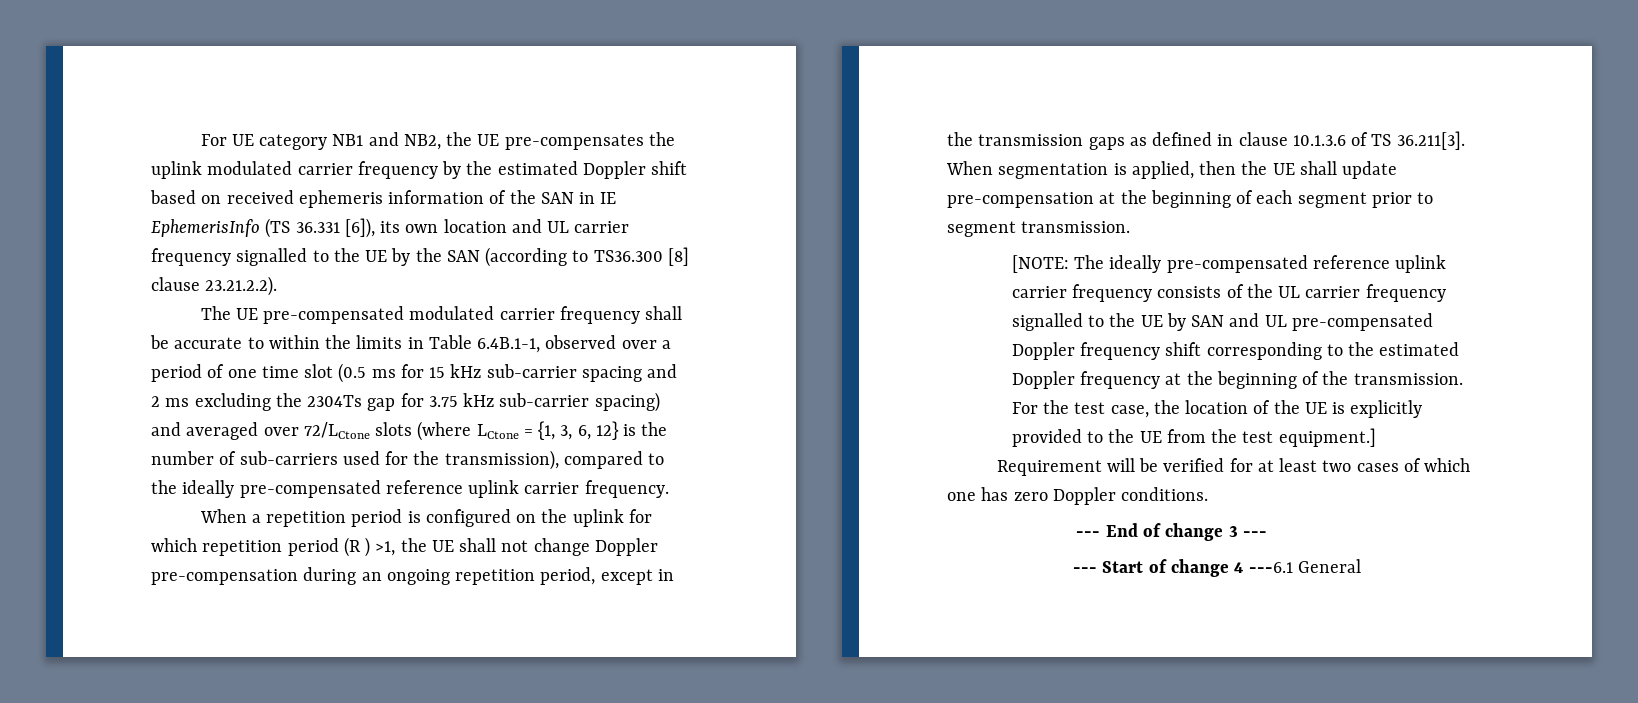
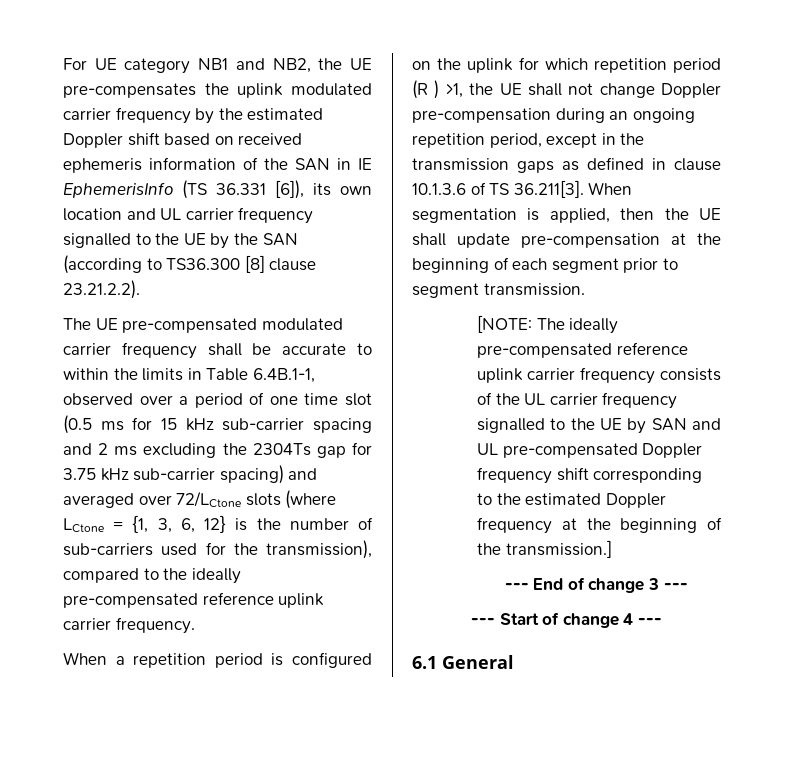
- [NOTE: The ideally pre-compensated reference uplink carrier frequency consists of the UL carrier frequency signalled to the UE by SAN and UL pre-compensated Doppler frequency shift corresponding to the estimated Doppler frequency at the beginning of the transmission. For the test case, the location of the UE is explicitly provided to the UE from the test equipment.]
- Requirement will be verified for at least two cases of which one has zero Doppler conditions.
+ [NOTE: The ideally pre-compensated reference uplink carrier frequency consists of the UL carrier frequency signalled to the UE by SAN and UL pre-compensated Doppler frequency shift corresponding to the estimated Doppler frequency at the beginning of the transmission.]
- --- Start of change 4 ---6.1 General
+ --- Start of change 4 ---
+ 6.1 General

